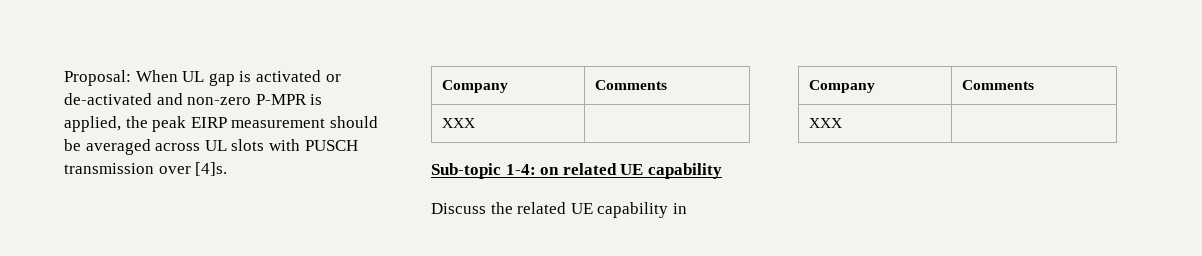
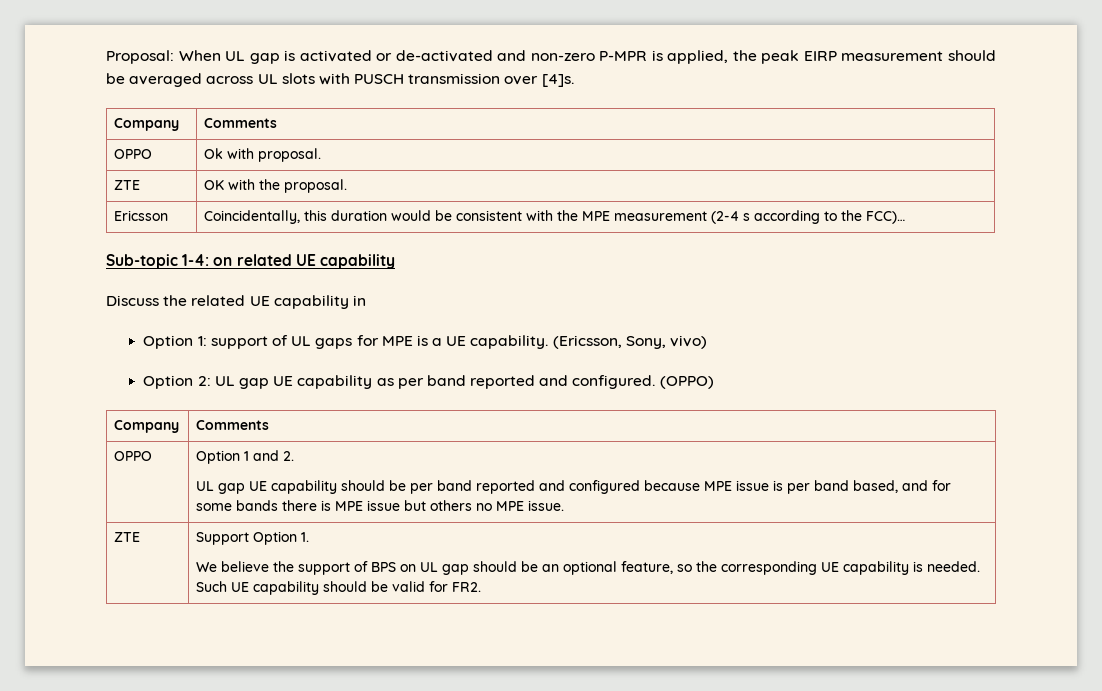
  Proposal: When UL gap is activated or de-activated and non-zero P-MPR is applied, the peak EIRP measurement should be averaged across UL slots with PUSCH transmission over [4]s.
  Company | Comments
- XXX |
+ OPPO | Ok with proposal.
+ ZTE | OK with the proposal.
+ Ericsson | Coincidentally, this duration would be consistent with the MPE measurement (2-4 s according to the FCC)…
  Discuss the related UE capability in
+ Option 1: support of UL gaps for MPE is a UE capability. (Ericsson, Sony, vivo)
+ Option 2: UL gap UE capability as per band reported and configured. (OPPO)
  Company | Comments
- XXX |
+ OPPO | Option 1 and 2.
+ UL gap UE capability should be per band reported and configured because MPE issue is per band based, and for some bands there is MPE issue but others no MPE issue.
+ ZTE | Support Option 1.
+ We believe the support of BPS on UL gap should be an optional feature, so the corresponding UE capability is needed. Such UE capability should be valid for FR2.

